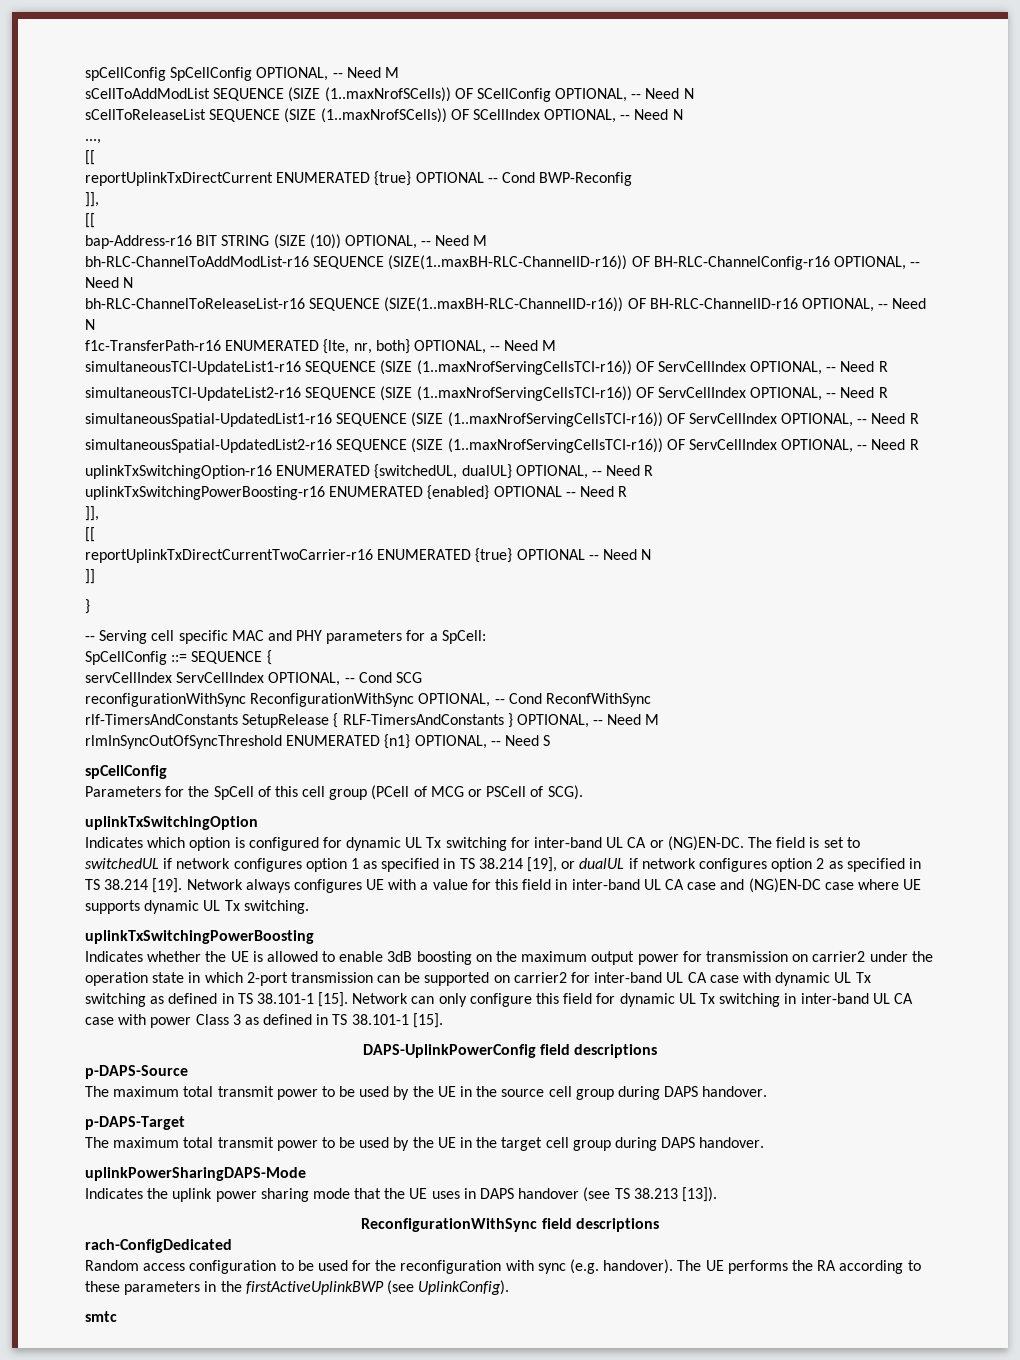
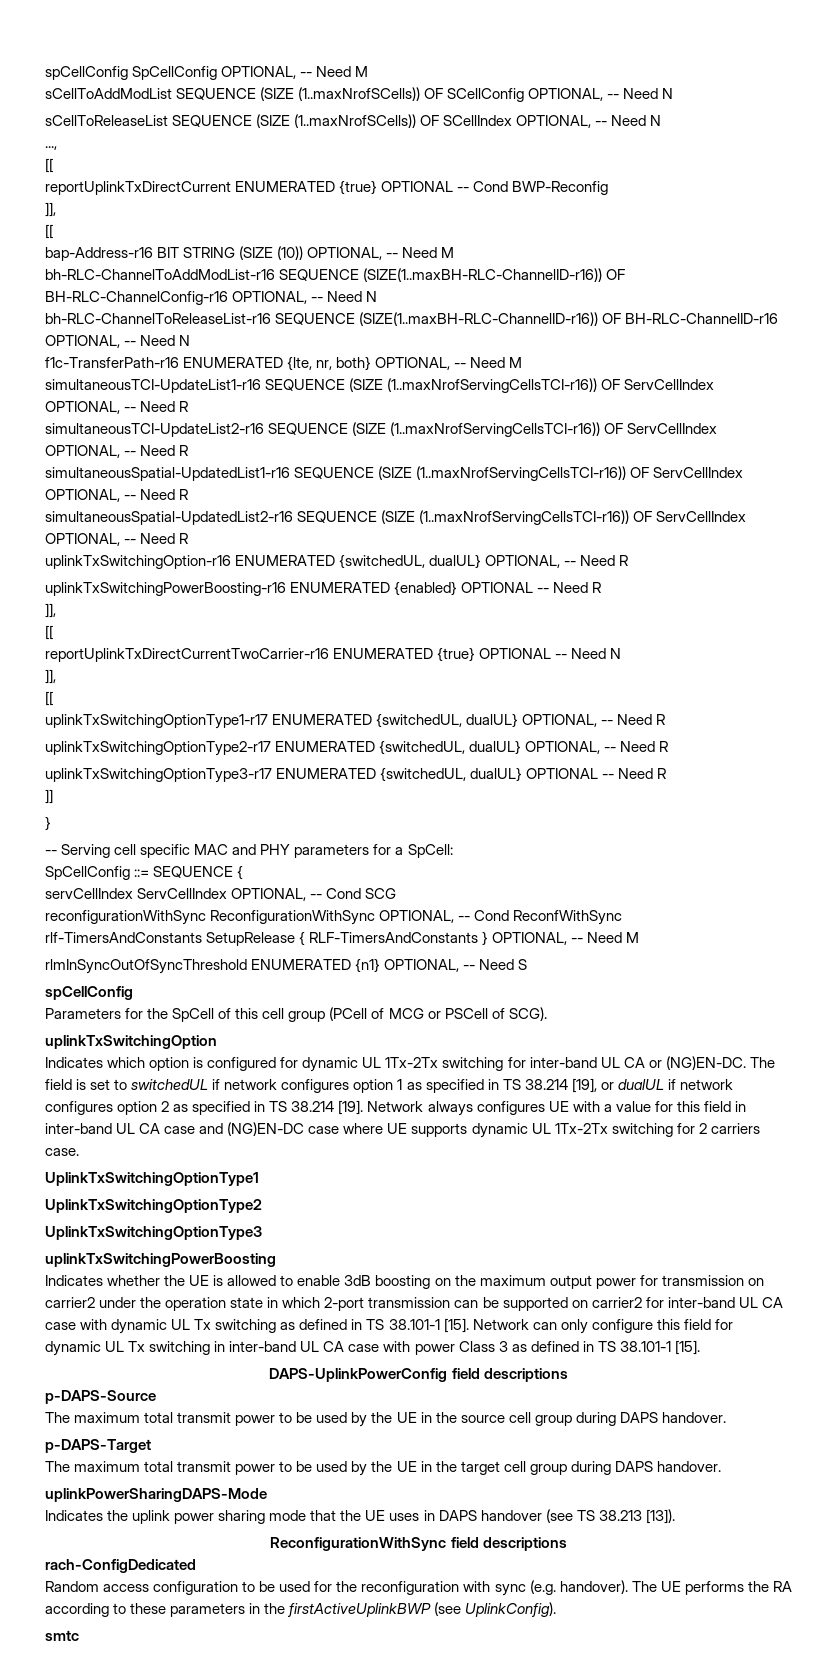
  reportUplinkTxDirectCurrentTwoCarrier-r16 ENUMERATED {true} OPTIONAL -- Need N
+ ]],
+ [[
+ uplinkTxSwitchingOptionType1-r17 ENUMERATED {switchedUL, dualUL} OPTIONAL, -- Need R
+ uplinkTxSwitchingOptionType2-r17 ENUMERATED {switchedUL, dualUL} OPTIONAL, -- Need R
+ uplinkTxSwitchingOptionType3-r17 ENUMERATED {switchedUL, dualUL} OPTIONAL -- Need R
- Indicates which option is configured for dynamic UL Tx switching for inter-band UL CA or (NG)EN-DC.
+ Indicates which option is configured for dynamic UL 1Tx-2Tx switching for inter-band UL CA or (NG)EN-DC.
- Network always configures UE with a value for this field in inter-band UL CA case and (NG)EN-DC case where UE supports dynamic UL Tx switching.
+ Network always configures UE with a value for this field in inter-band UL CA case and (NG)EN-DC case where UE supports dynamic UL 1Tx-2Tx switching for 2 carriers case.
+ UplinkTxSwitchingOptionType1
+ UplinkTxSwitchingOptionType2
+ UplinkTxSwitchingOptionType3

